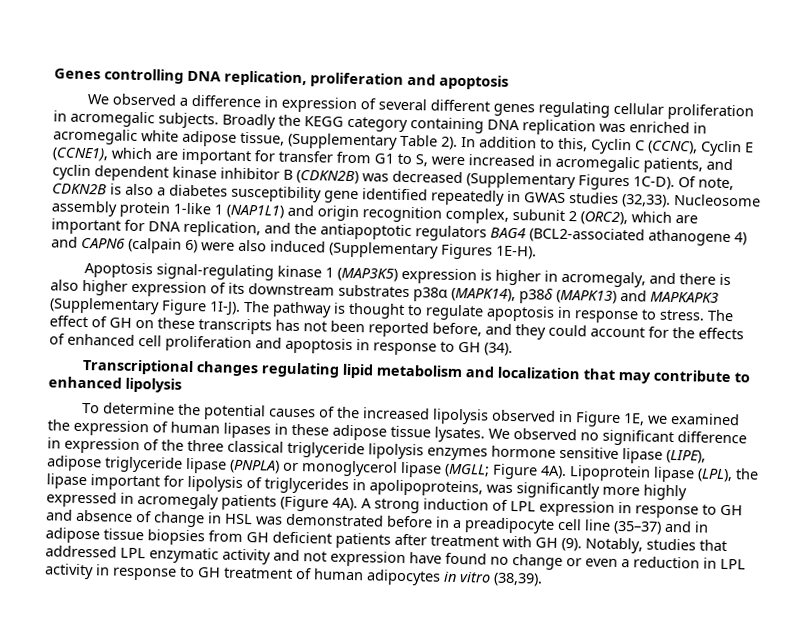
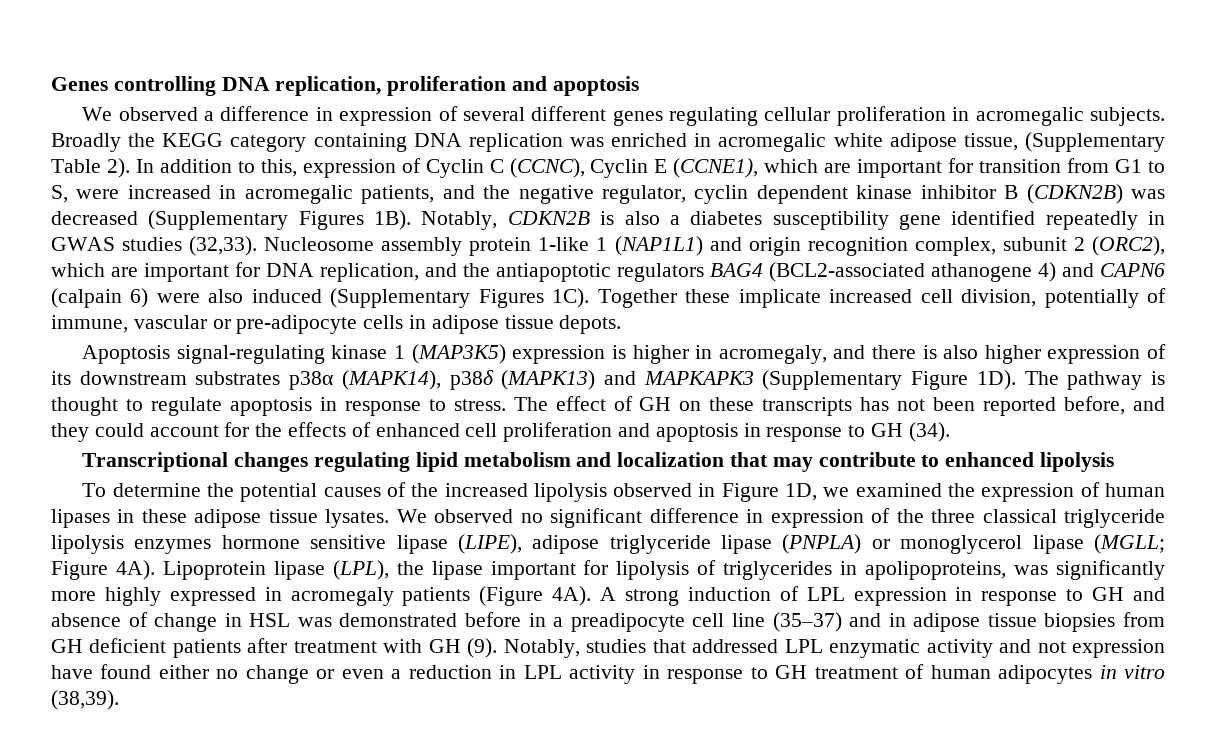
- In addition to this, Cyclin C (CCNC), Cyclin E (CCNE1), which are important for transfer from G1 to S, were increased in acromegalic patients, and cyclin dependent kinase inhibitor B (CDKN2B) was decreased (Supplementary Figures 1C-D). Of note, CDKN2B is also a diabetes susceptibility gene identified repeatedly in GWAS studies (32,33).
+ In addition to this, expression of Cyclin C (CCNC), Cyclin E (CCNE1), which are important for transition from G1 to S, were increased in acromegalic patients, and the negative regulator, cyclin dependent kinase inhibitor B (CDKN2B) was decreased (Supplementary Figures 1B). Notably, CDKN2B is also a diabetes susceptibility gene identified repeatedly in GWAS studies (32,33).
- Nucleosome assembly protein 1-like 1 (NAP1L1) and origin recognition complex, subunit 2 (ORC2), which are important for DNA replication, and the antiapoptotic regulators BAG4 (BCL2-associated athanogene 4) and CAPN6 (calpain 6) were also induced (Supplementary Figures 1E-H).
+ Nucleosome assembly protein 1-like 1 (NAP1L1) and origin recognition complex, subunit 2 (ORC2), which are important for DNA replication, and the antiapoptotic regulators BAG4 (BCL2-associated athanogene 4) and CAPN6 (calpain 6) were also induced (Supplementary Figures 1C). Together these implicate increased cell division, potentially of immune, vascular or pre-adipocyte cells in adipose tissue depots.
- Apoptosis signal-regulating kinase 1 (MAP3K5) expression is higher in acromegaly, and there is also higher expression of its downstream substrates p38α (MAPK14), p38δ (MAPK13) and MAPKAPK3 (Supplementary Figure 1I-J).
+ Apoptosis signal-regulating kinase 1 (MAP3K5) expression is higher in acromegaly, and there is also higher expression of its downstream substrates p38α (MAPK14), p38δ (MAPK13) and MAPKAPK3 (Supplementary Figure 1D).
- To determine the potential causes of the increased lipolysis observed in Figure 1E, we examined the expression of human lipases in these adipose tissue lysates.
+ To determine the potential causes of the increased lipolysis observed in Figure 1D, we examined the expression of human lipases in these adipose tissue lysates.
- Notably, studies that addressed LPL enzymatic activity and not expression have found no change or even a reduction in LPL activity in response to GH treatment of human adipocytes in vitro (38,39).
+ Notably, studies that addressed LPL enzymatic activity and not expression have found either no change or even a reduction in LPL activity in response to GH treatment of human adipocytes in vitro (38,39).

